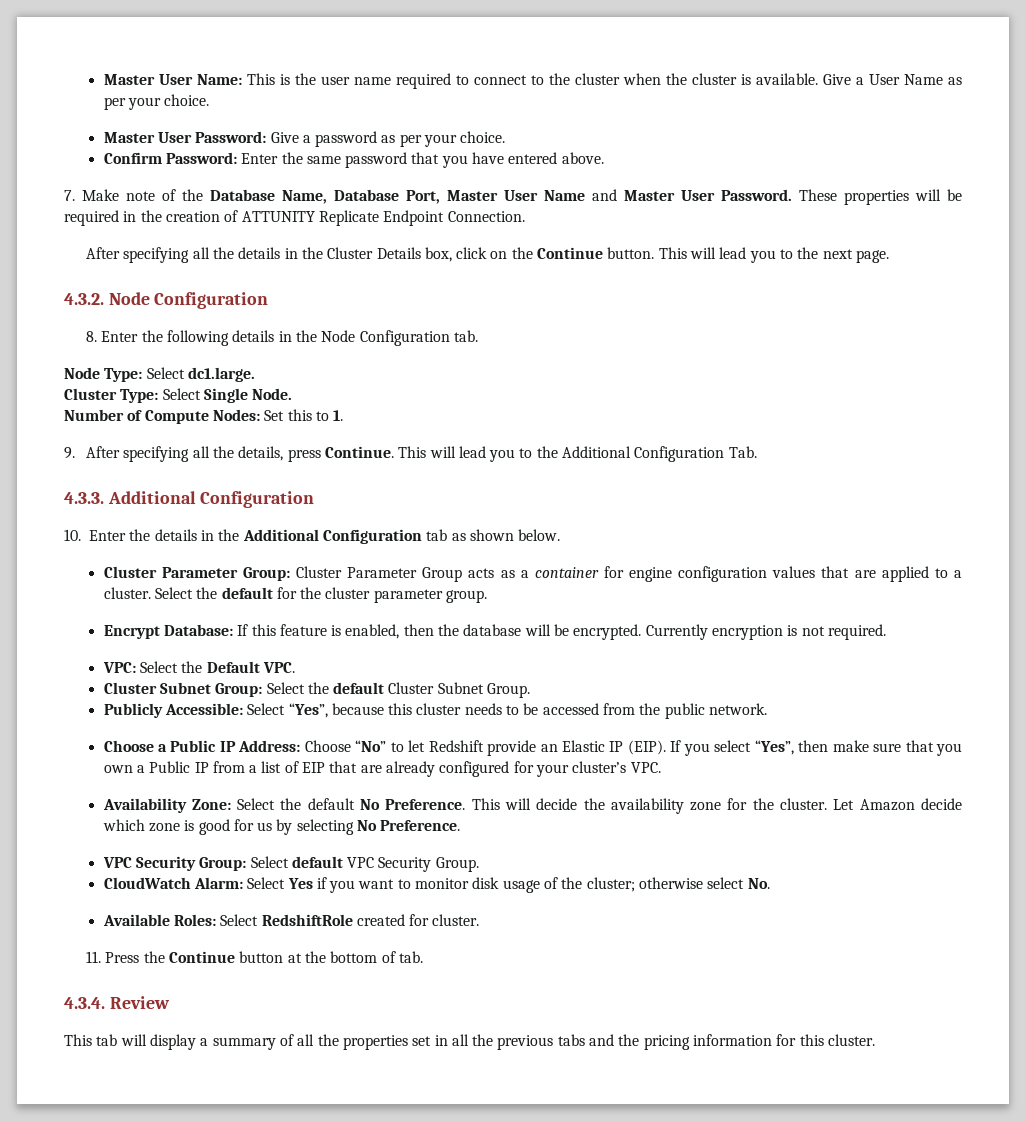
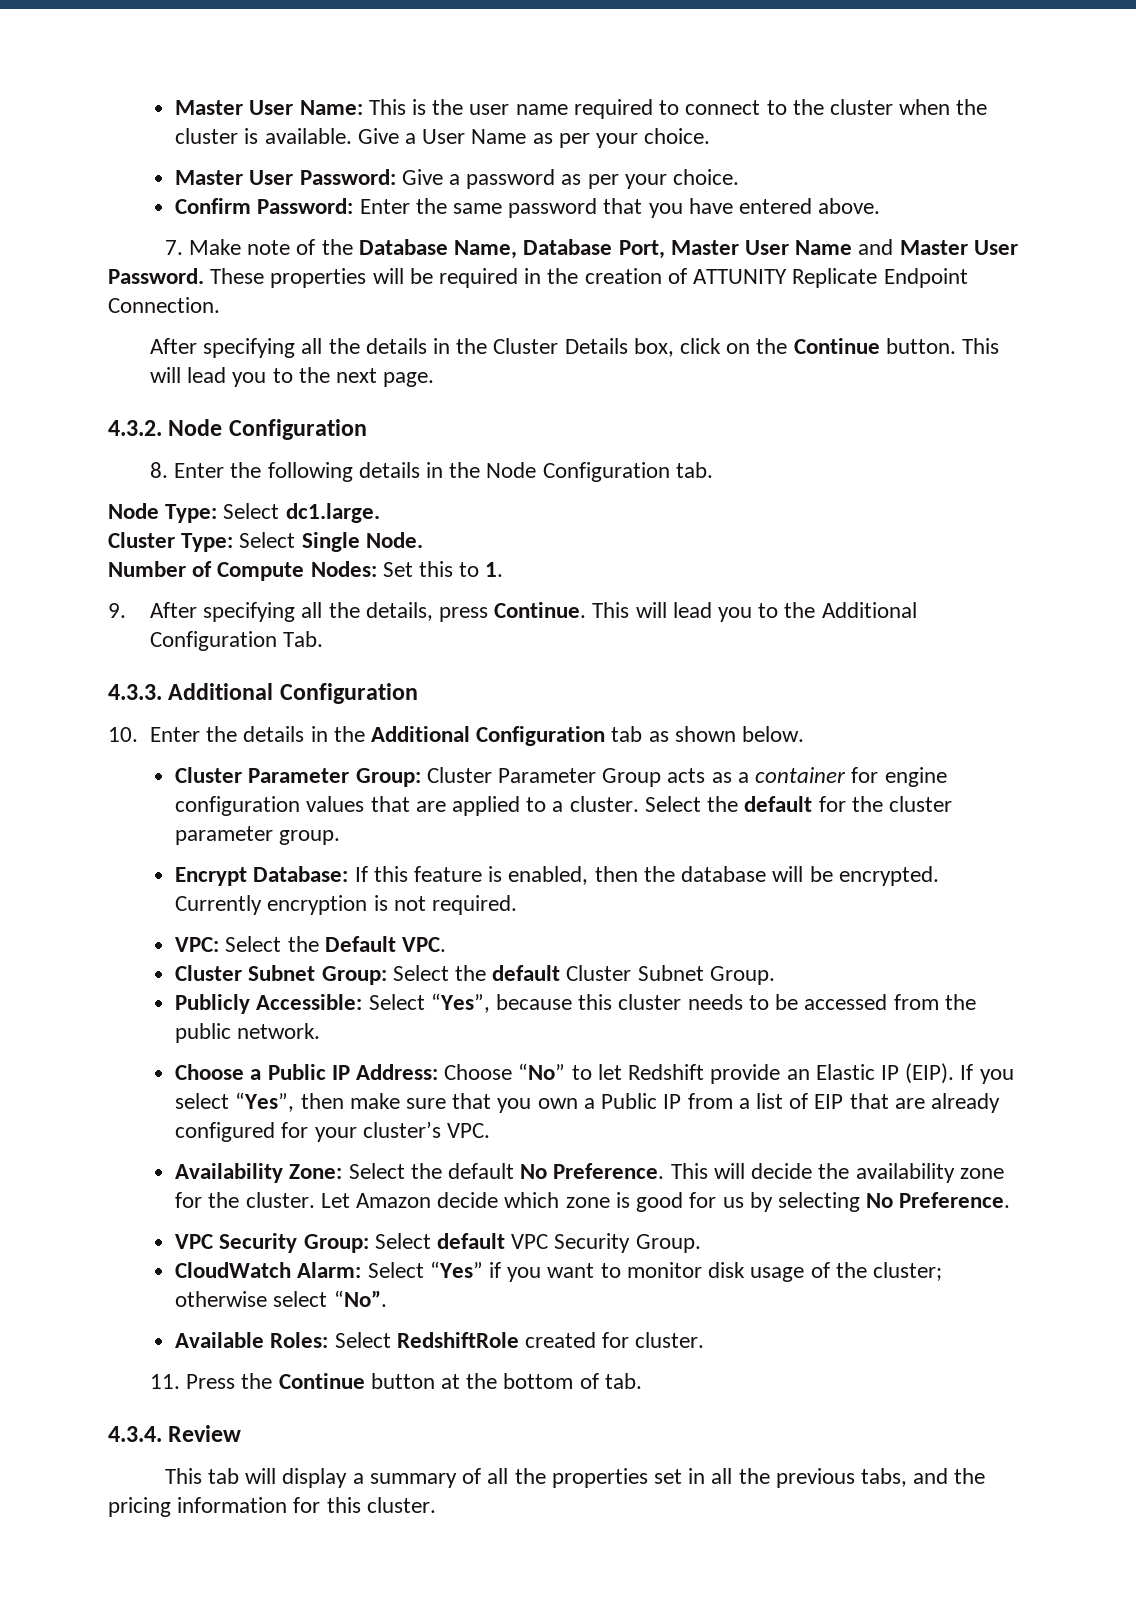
- CloudWatch Alarm: Select Yes if you want to monitor disk usage of the cluster; otherwise select No.
+ CloudWatch Alarm: Select “Yes” if you want to monitor disk usage of the cluster; otherwise select “No”.
- This tab will display a summary of all the properties set in all the previous tabs and the pricing information for this cluster.
+ This tab will display a summary of all the properties set in all the previous tabs, and the pricing information for this cluster.

